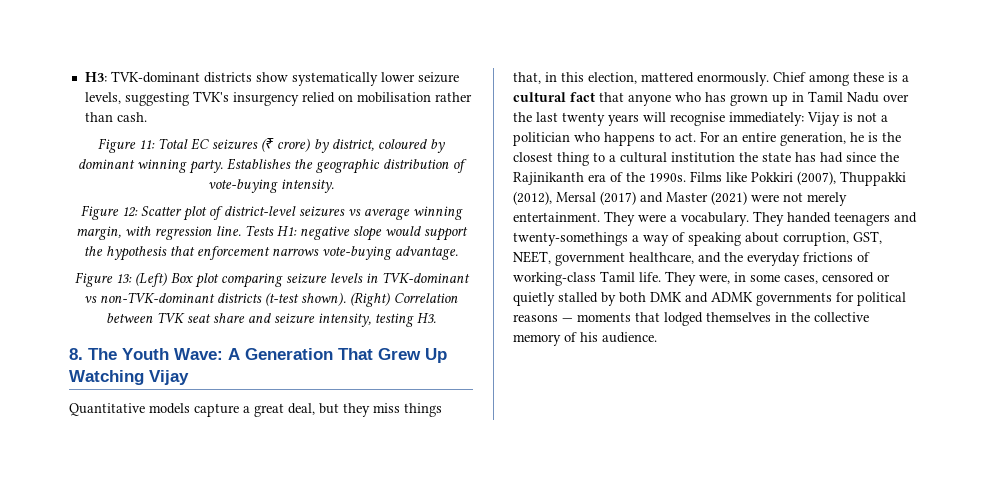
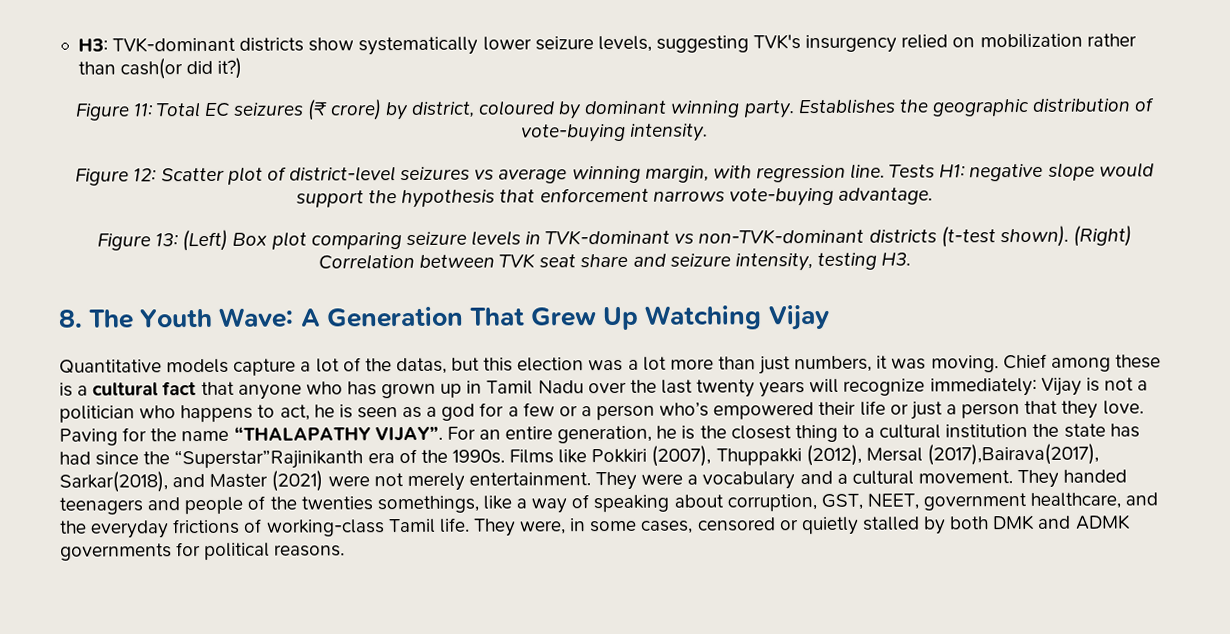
- H3: TVK-dominant districts show systematically lower seizure levels, suggesting TVK's insurgency relied on mobilisation rather than cash.
+ H3: TVK-dominant districts show systematically lower seizure levels, suggesting TVK's insurgency relied on mobilization rather than cash(or did it?)
- Quantitative models capture a great deal, but they miss things that, in this election, mattered enormously.
+ Quantitative models capture a lot of the datas, but this election was a lot more than just numbers, it was moving.
- Chief among these is a cultural fact that anyone who has grown up in Tamil Nadu over the last twenty years will recognise immediately: Vijay is not a politician who happens to act.
+ Chief among these is a cultural fact that anyone who has grown up in Tamil Nadu over the last twenty years will recognize immediately: Vijay is not a politician who happens to act, he is seen as a god for a few or a person who’s empowered their life or just a person that they love. Paving for the name “THALAPATHY VIJAY”.
- For an entire generation, he is the closest thing to a cultural institution the state has had since the Rajinikanth era of the 1990s.
+ For an entire generation, he is the closest thing to a cultural institution the state has had since the “Superstar”Rajinikanth era of the 1990s.
- Films like Pokkiri (2007), Thuppakki (2012), Mersal (2017) and Master (2021) were not merely entertainment.
+ Films like Pokkiri (2007), Thuppakki (2012), Mersal (2017),Bairava(2017), Sarkar(2018), and Master (2021) were not merely entertainment.
- They were a vocabulary. They handed teenagers and twenty-somethings a way of speaking about corruption, GST, NEET, government healthcare, and the everyday frictions of working-class Tamil life.
+ They were a vocabulary and a cultural movement. They handed teenagers and people of the twenties somethings, like a way of speaking about corruption, GST, NEET, government healthcare, and the everyday frictions of working-class Tamil life.
- They were, in some cases, censored or quietly stalled by both DMK and ADMK governments for political reasons — moments that lodged themselves in the collective memory of his audience.
+ They were, in some cases, censored or quietly stalled by both DMK and ADMK governments for political reasons.

